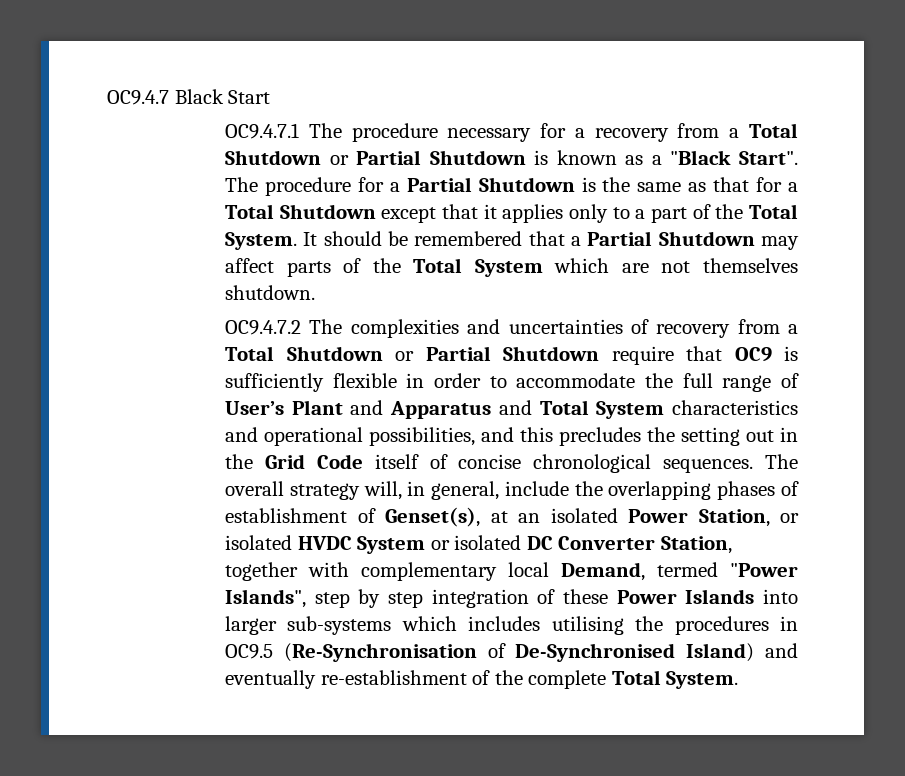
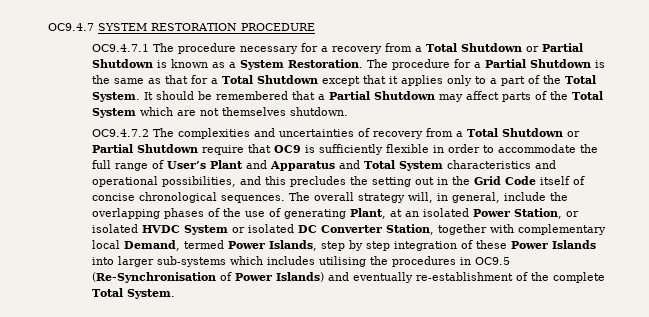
- OC9.4.7 Black Start
+ OC9.4.7 SYSTEM RESTORATION PROCEDURE
- OC9.4.7.1 The procedure necessary for a recovery from a Total Shutdown or Partial Shutdown is known as a "Black Start".
+ OC9.4.7.1 The procedure necessary for a recovery from a Total Shutdown or Partial Shutdown is known as a System Restoration.
- The overall strategy will, in general, include the overlapping phases of establishment of Genset(s), at an isolated Power Station, or isolated HVDC System or isolated DC Converter Station, together with complementary local Demand, termed "Power Islands", step by step integration of these Power Islands into larger sub-systems which includes utilising the procedures in OC9.5 (Re-Synchronisation of De-Synchronised Island) and eventually re-establishment of the complete Total System.
+ The overall strategy will, in general, include the overlapping phases of the use of generating Plant, at an isolated Power Station, or isolated HVDC System or isolated DC Converter Station, together with complementary local Demand, termed Power Islands, step by step integration of these Power Islands into larger sub-systems which includes utilising the procedures in OC9.5 (Re-Synchronisation of Power Islands) and eventually re-establishment of the complete Total System.

